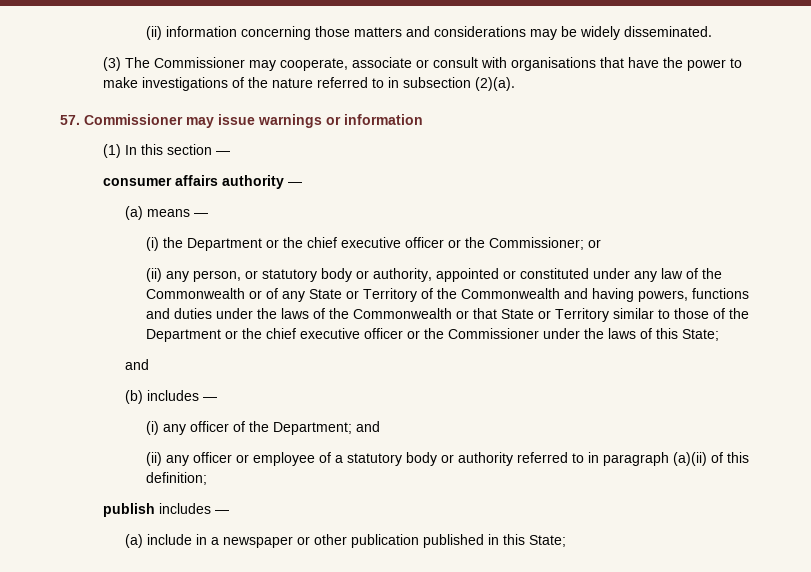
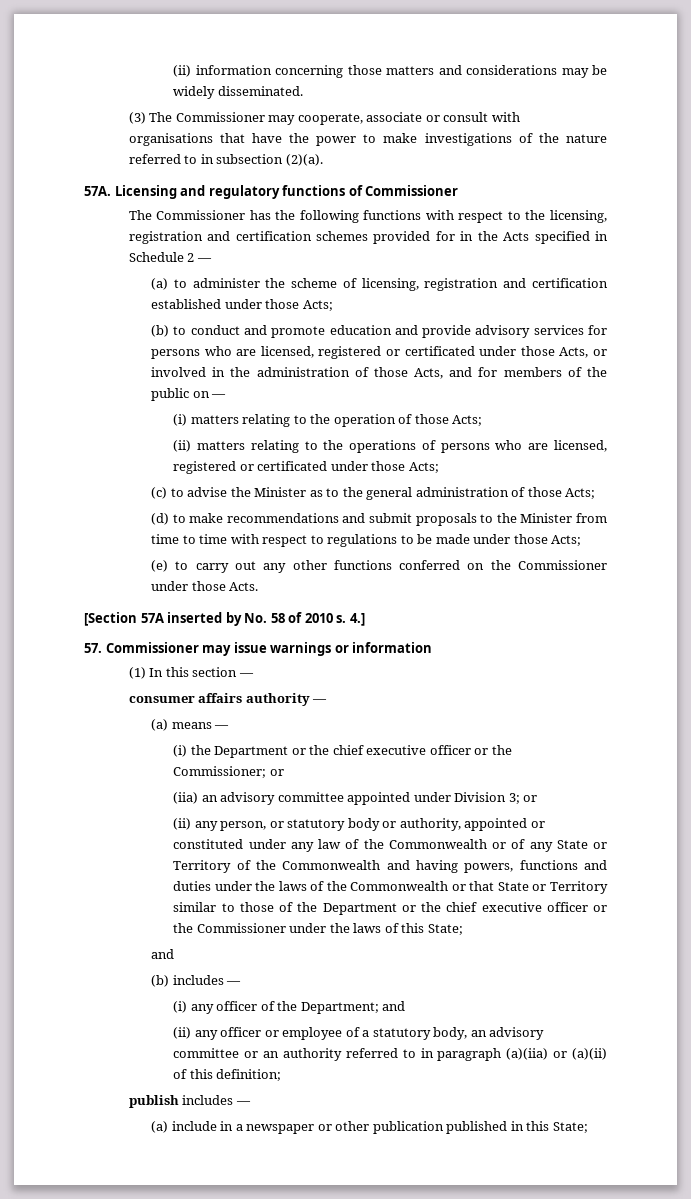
+ 57A. Licensing and regulatory functions of Commissioner
+ The Commissioner has the following functions with respect to the licensing, registration and certification schemes provided for in the Acts specified in Schedule 2 —
+ (a) to administer the scheme of licensing, registration and certification established under those Acts;
+ (b) to conduct and promote education and provide advisory services for persons who are licensed, registered or certificated under those Acts, or involved in the administration of those Acts, and for members of the public on —
+ (i) matters relating to the operation of those Acts;
+ (ii) matters relating to the operations of persons who are licensed, registered or certificated under those Acts;
+ (c) to advise the Minister as to the general administration of those Acts;
+ (d) to make recommendations and submit proposals to the Minister from time to time with respect to regulations to be made under those Acts;
+ (e) to carry out any other functions conferred on the Commissioner under those Acts.
+ [Section 57A inserted by No. 58 of 2010 s. 4.]
+ (iia) an advisory committee appointed under Division 3; or
- (ii) any officer or employee of a statutory body or authority referred to in paragraph (a)(ii) of this definition;
+ (ii) any officer or employee of a statutory body, an advisory committee or an authority referred to in paragraph (a)(iia) or (a)(ii) of this definition;

